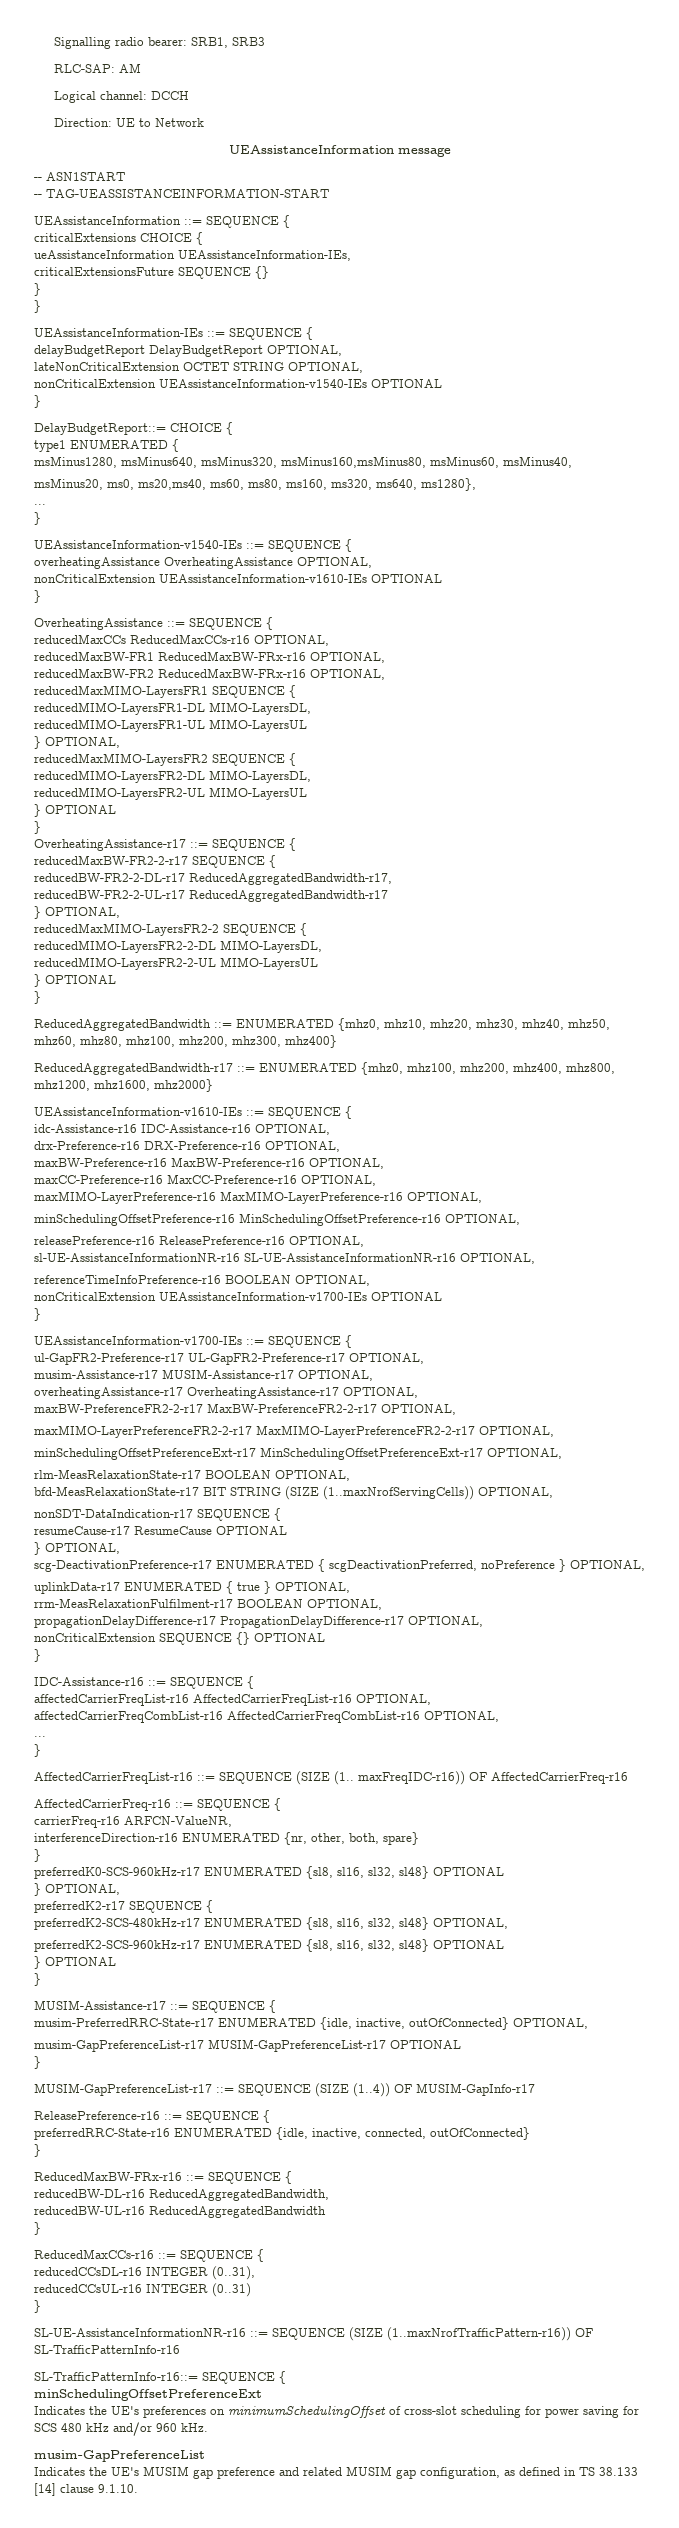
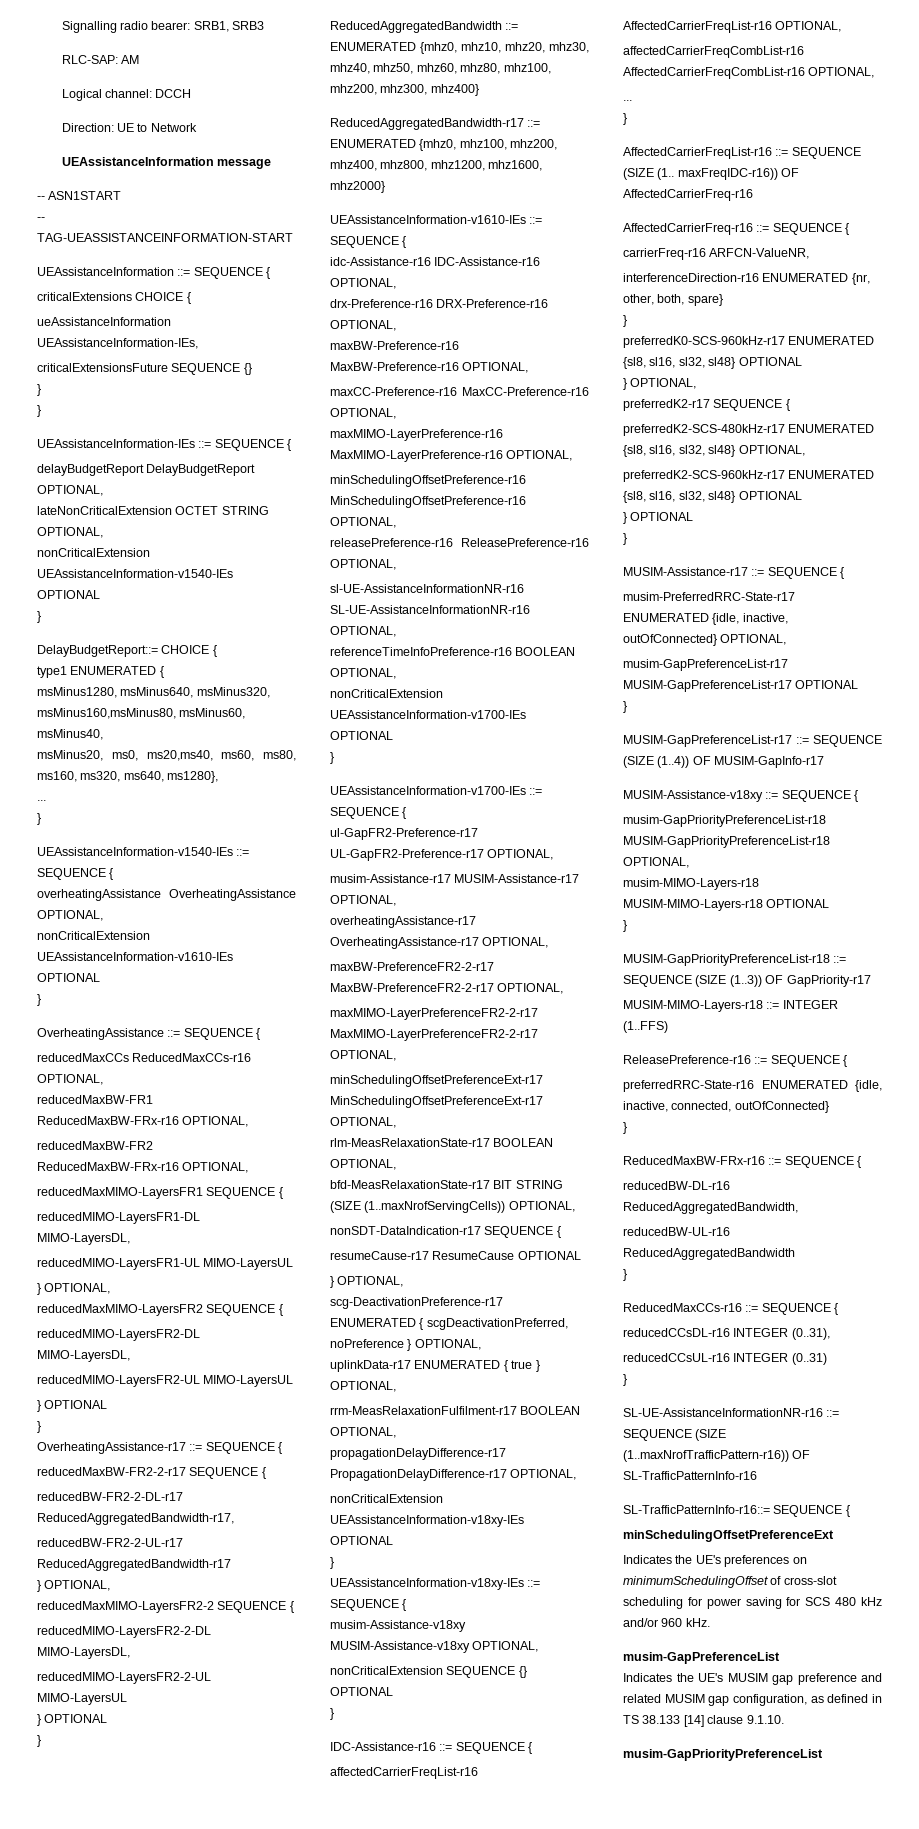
+ nonCriticalExtension UEAssistanceInformation-v18xy-IEs OPTIONAL
+ }
+ UEAssistanceInformation-v18xy-IEs ::= SEQUENCE {
+ musim-Assistance-v18xy MUSIM-Assistance-v18xy OPTIONAL,
+ MUSIM-Assistance-v18xy ::= SEQUENCE {
+ musim-GapPriorityPreferenceList-r18 MUSIM-GapPriorityPreferenceList-r18 OPTIONAL,
+ musim-MIMO-Layers-r18 MUSIM-MIMO-Layers-r18 OPTIONAL
+ }
+ MUSIM-GapPriorityPreferenceList-r18 ::= SEQUENCE (SIZE (1..3)) OF GapPriority-r17
+ MUSIM-MIMO-Layers-r18 ::= INTEGER (1..FFS)
+ musim-GapPriorityPreferenceList

